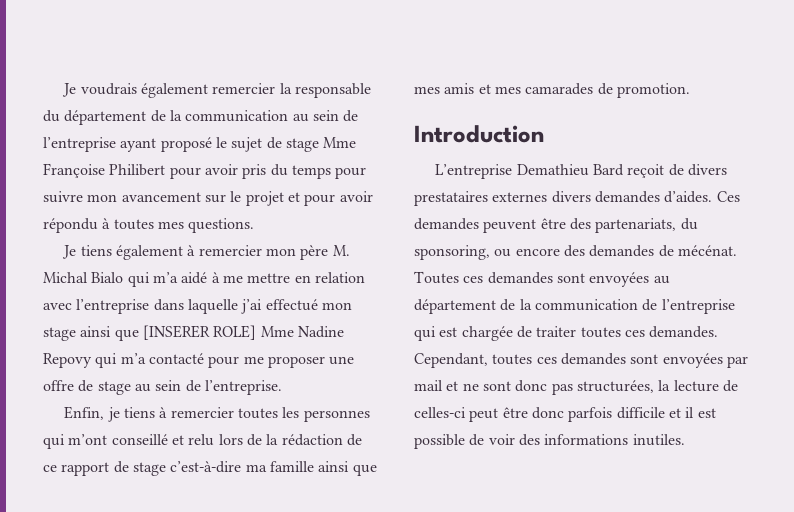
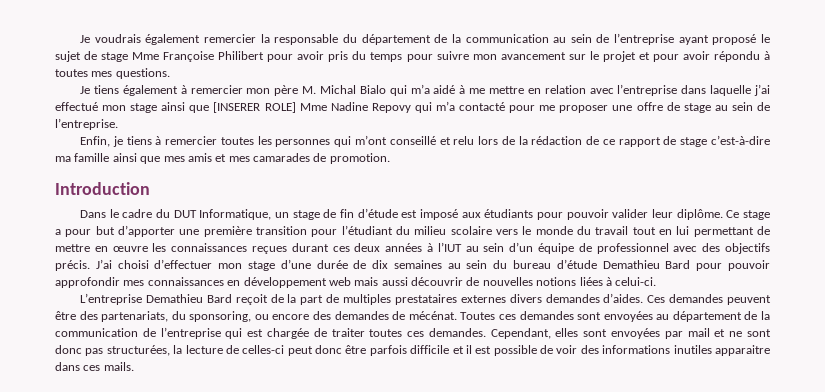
+ Dans le cadre du DUT Informatique, un stage de fin d’étude est imposé aux étudiants pour pouvoir valider leur diplôme. Ce stage a pour but d’apporter une première transition pour l’étudiant du milieu scolaire vers le monde du travail tout en lui permettant de mettre en œuvre les connaissances reçues durant ces deux années à l’IUT au sein d’un équipe de professionnel avec des objectifs précis. J’ai choisi d’effectuer mon stage d’une durée de dix semaines au sein du bureau d’étude Demathieu Bard pour pouvoir approfondir mes connaissances en développement web mais aussi découvrir de nouvelles notions liées à celui-ci.
- L’entreprise Demathieu Bard reçoit de divers prestataires externes divers demandes d’aides.
+ L’entreprise Demathieu Bard reçoit de la part de multiples prestataires externes divers demandes d’aides.
- Cependant, toutes ces demandes sont envoyées par mail et ne sont donc pas structurées, la lecture de celles-ci peut être donc parfois difficile et il est possible de voir des informations inutiles.
+ Cependant, elles sont envoyées par mail et ne sont donc pas structurées, la lecture de celles-ci peut donc être parfois difficile et il est possible de voir des informations inutiles apparaitre dans ces mails.

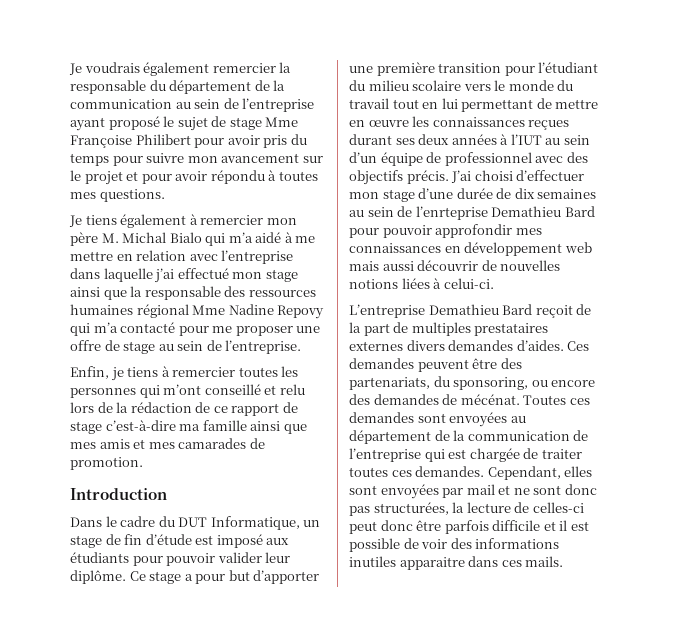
- Je tiens également à remercier mon père M. Michal Bialo qui m’a aidé à me mettre en relation avec l’entreprise dans laquelle j’ai effectué mon stage ainsi que [INSERER ROLE] Mme Nadine Repovy qui m’a contacté pour me proposer une offre de stage au sein de l’entreprise.
+ Je tiens également à remercier mon père M. Michal Bialo qui m’a aidé à me mettre en relation avec l’entreprise dans laquelle j’ai effectué mon stage ainsi que la responsable des ressources humaines régional Mme Nadine Repovy qui m’a contacté pour me proposer une offre de stage au sein de l’entreprise.
- Ce stage a pour but d’apporter une première transition pour l’étudiant du milieu scolaire vers le monde du travail tout en lui permettant de mettre en œuvre les connaissances reçues durant ces deux années à l’IUT au sein d’un équipe de professionnel avec des objectifs précis.
+ Ce stage a pour but d’apporter une première transition pour l’étudiant du milieu scolaire vers le monde du travail tout en lui permettant de mettre en œuvre les connaissances reçues durant ses deux années à l’IUT au sein d’un équipe de professionnel avec des objectifs précis.
- J’ai choisi d’effectuer mon stage d’une durée de dix semaines au sein du bureau d’étude Demathieu Bard pour pouvoir approfondir mes connaissances en développement web mais aussi découvrir de nouvelles notions liées à celui-ci.
+ J’ai choisi d’effectuer mon stage d’une durée de dix semaines au sein de l’enrteprise Demathieu Bard pour pouvoir approfondir mes connaissances en développement web mais aussi découvrir de nouvelles notions liées à celui-ci.

